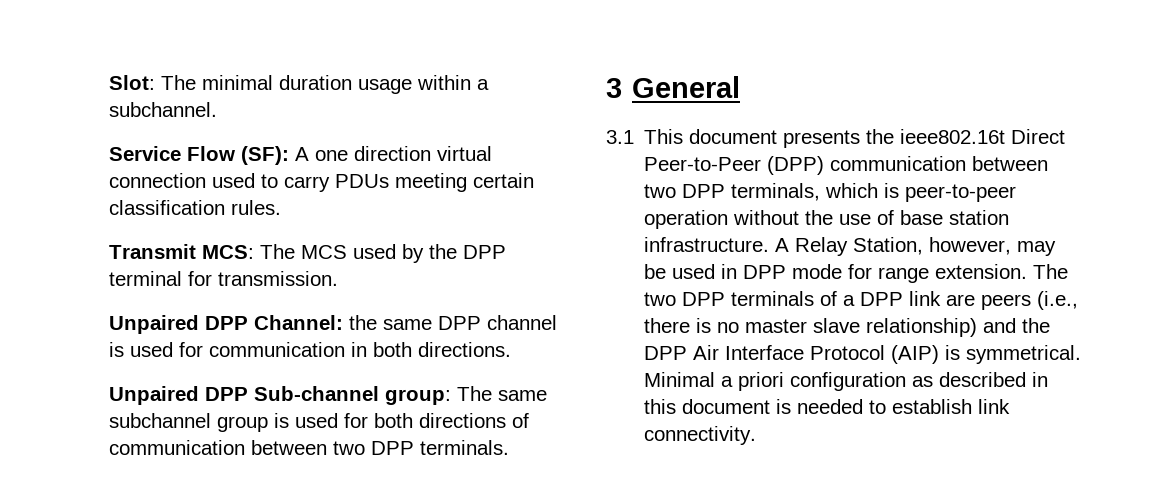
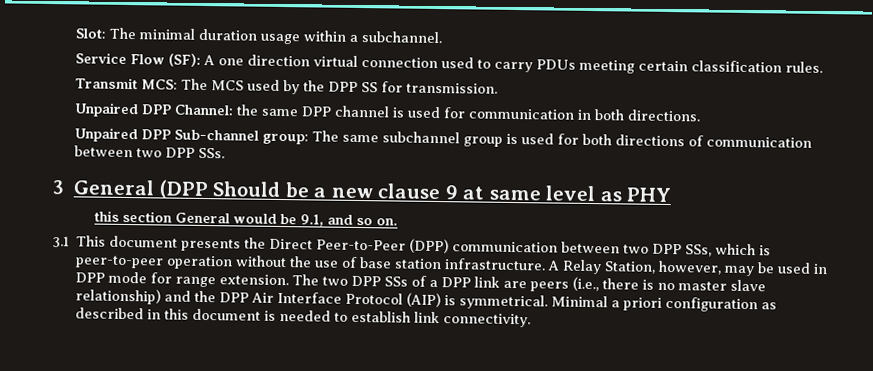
- Transmit MCS: The MCS used by the DPP terminal for transmission.
+ Transmit MCS: The MCS used by the DPP SS for transmission.
- Unpaired DPP Sub-channel group: The same subchannel group is used for both directions of communication between two DPP terminals.
+ Unpaired DPP Sub-channel group: The same subchannel group is used for both directions of communication between two DPP SSs.
- 3 General
+ 3 General (DPP Should be a new clause 9 at same level as PHY
+ this section General would be 9.1, and so on.
- 3.1 This document presents the ieee802.16t Direct Peer-to-Peer (DPP) communication between two DPP terminals, which is peer-to-peer operation without the use of base station infrastructure.
+ 3.1 This document presents the Direct Peer-to-Peer (DPP) communication between two DPP SSs, which is peer-to-peer operation without the use of base station infrastructure.
- The two DPP terminals of a DPP link are peers (i.e., there is no master slave relationship) and the DPP Air Interface Protocol (AIP) is symmetrical.
+ The two DPP SSs of a DPP link are peers (i.e., there is no master slave relationship) and the DPP Air Interface Protocol (AIP) is symmetrical.

